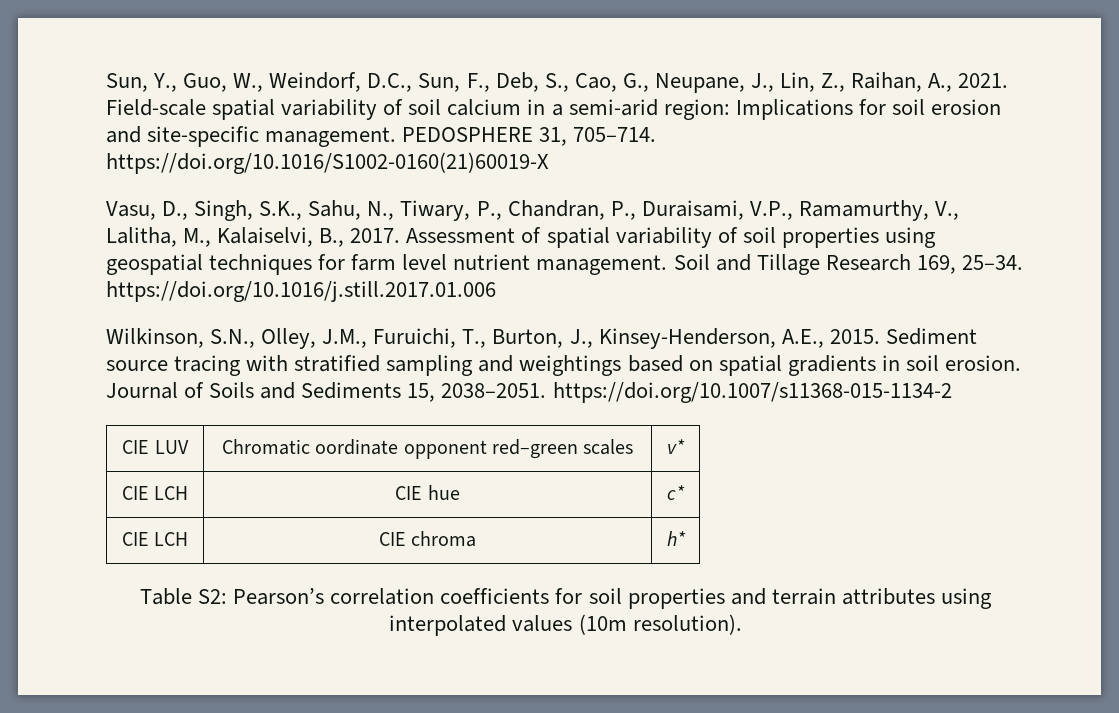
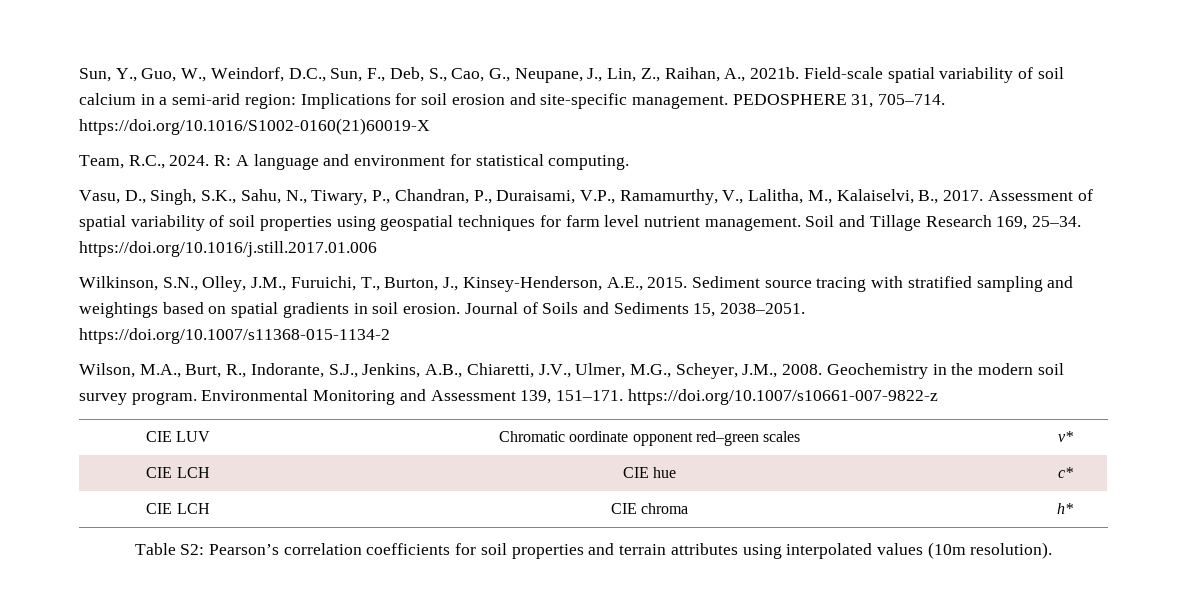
- Sun, Y., Guo, W., Weindorf, D.C., Sun, F., Deb, S., Cao, G., Neupane, J., Lin, Z., Raihan, A., 2021.
+ Sun, Y., Guo, W., Weindorf, D.C., Sun, F., Deb, S., Cao, G., Neupane, J., Lin, Z., Raihan, A., 2021b.
+ Team, R.C., 2024. R: A language and environment for statistical computing.
+ Wilson, M.A., Burt, R., Indorante, S.J., Jenkins, A.B., Chiaretti, J.V., Ulmer, M.G., Scheyer, J.M., 2008. Geochemistry in the modern soil survey program. Environmental Monitoring and Assessment 139, 151–171. https://doi.org/10.1007/s10661-007-9822-z

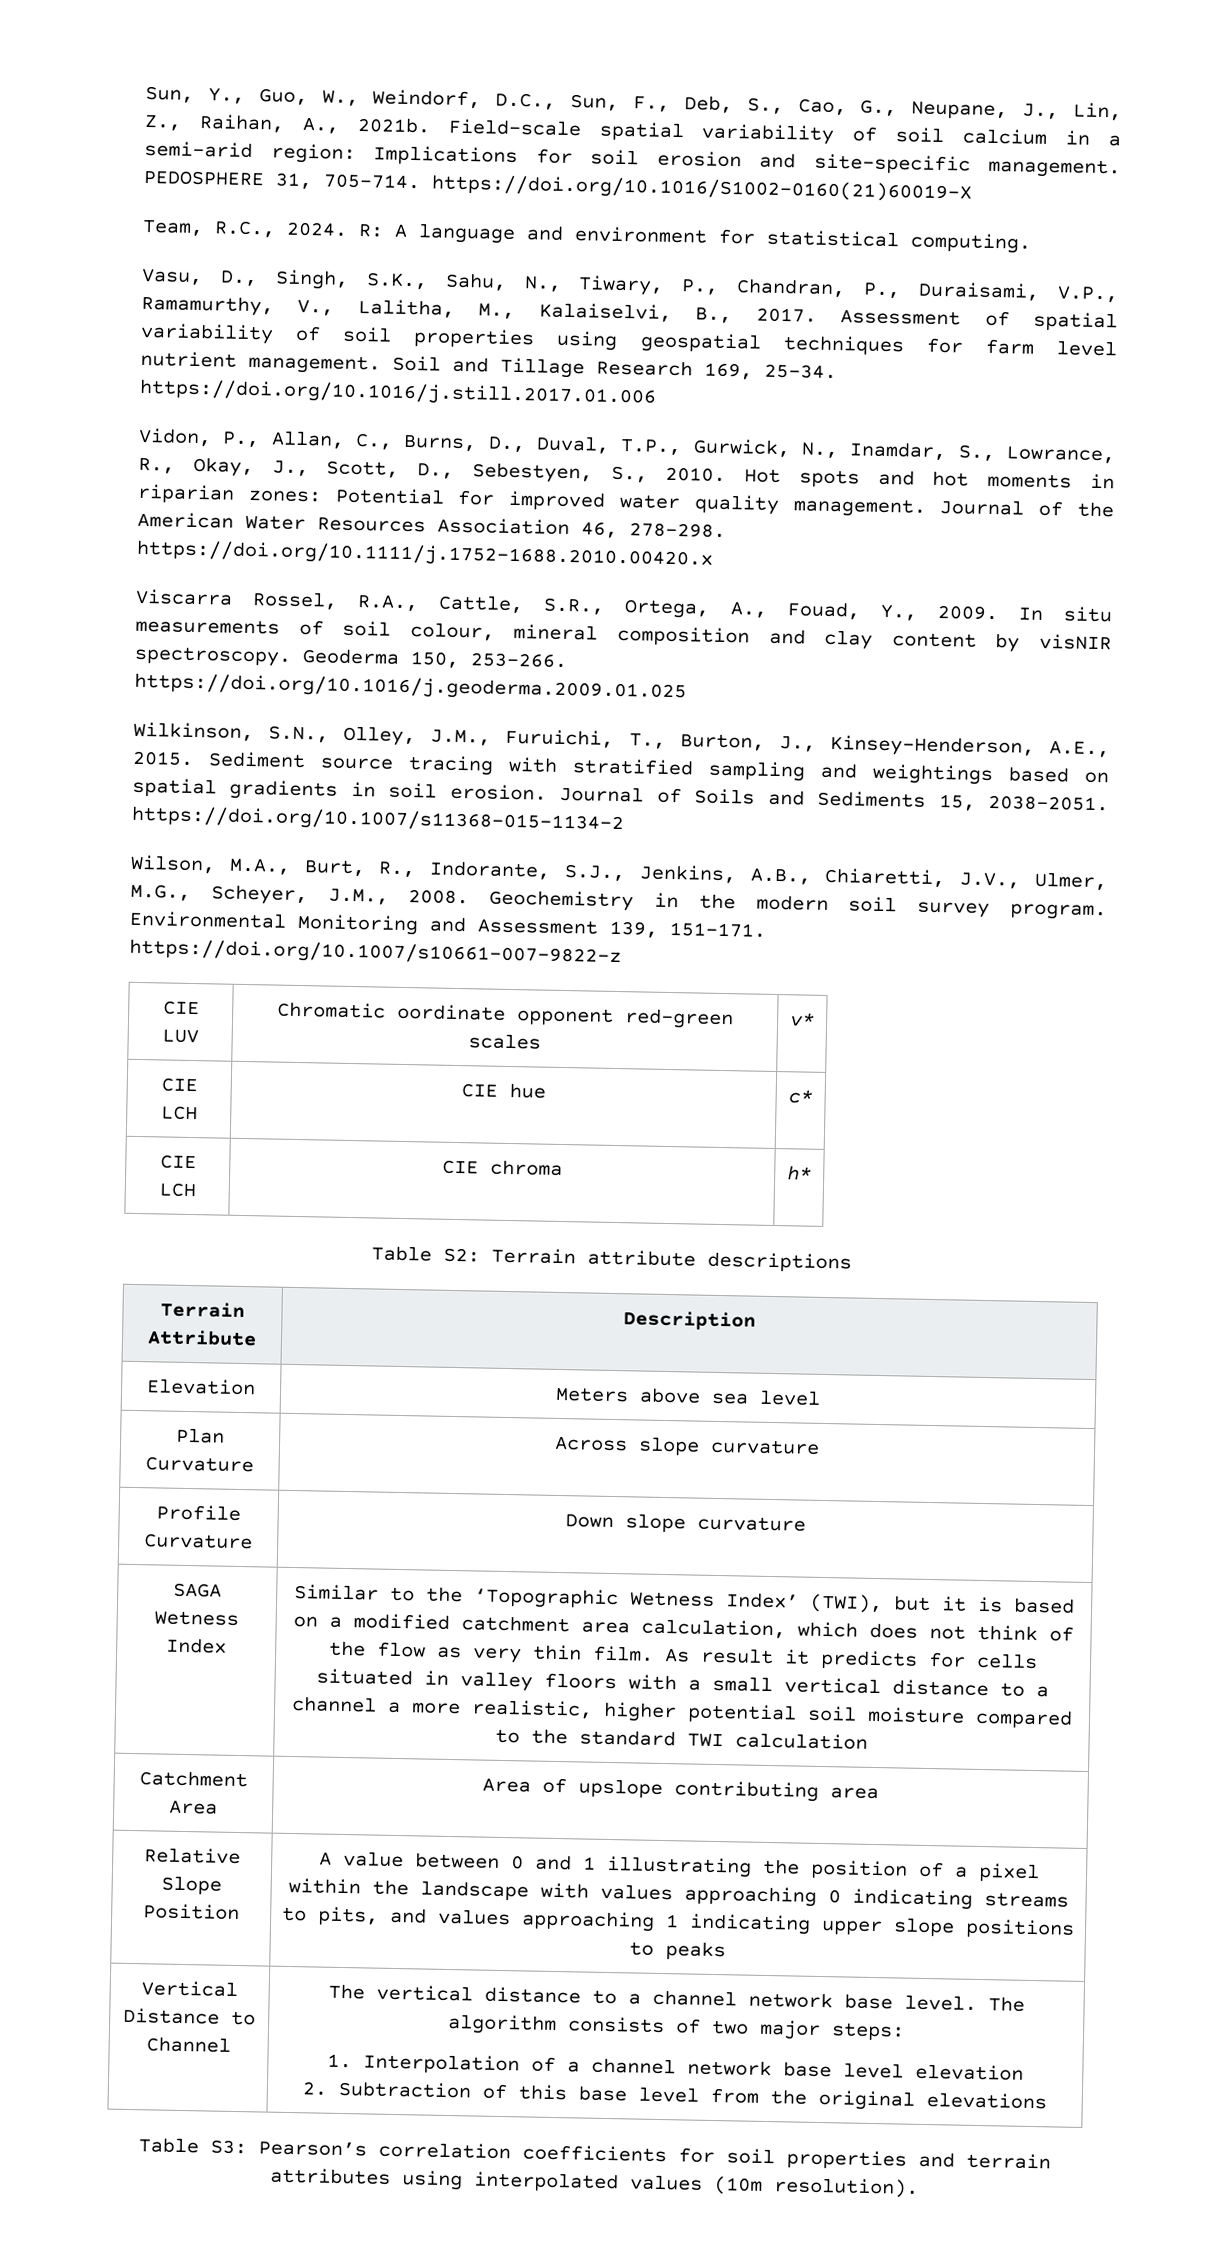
+ Vidon, P., Allan, C., Burns, D., Duval, T.P., Gurwick, N., Inamdar, S., Lowrance, R., Okay, J., Scott, D., Sebestyen, S., 2010. Hot spots and hot moments in riparian zones: Potential for improved water quality management. Journal of the American Water Resources Association 46, 278–298. https://doi.org/10.1111/j.1752-1688.2010.00420.x
+ Viscarra Rossel, R.A., Cattle, S.R., Ortega, A., Fouad, Y., 2009. In situ measurements of soil colour, mineral composition and clay content by visNIR spectroscopy. Geoderma 150, 253–266. https://doi.org/10.1016/j.geoderma.2009.01.025
- Table S2: Pearson’s correlation coefficients for soil properties and terrain attributes using interpolated values (10m resolution).
+ Table S2: Terrain attribute descriptions
+ Terrain Attribute | Description
+ Elevation | Meters above sea level
+ Plan Curvature | Across slope curvature
+ Profile Curvature | Down slope curvature
+ SAGA Wetness Index | Similar to the ‘Topographic Wetness Index’ (TWI), but it is based on a modified catchment area calculation, which does not think of the flow as very thin film. As result it predicts for cells situated in valley floors with a small vertical distance to a channel a more realistic, higher potential soil moisture compared to the standard TWI calculation
+ Catchment Area | Area of upslope contributing area
+ Relative Slope Position | A value between 0 and 1 illustrating the position of a pixel within the landscape with values approaching 0 indicating streams to pits, and values approaching 1 indicating upper slope positions to peaks
+ Vertical Distance to Channel | The vertical distance to a channel network base level. The algorithm consists of two major steps:
+ 1. Interpolation of a channel network base level elevation
+ 2. Subtraction of this base level from the original elevations
+ Table S3: Pearson’s correlation coefficients for soil properties and terrain attributes using interpolated values (10m resolution).

